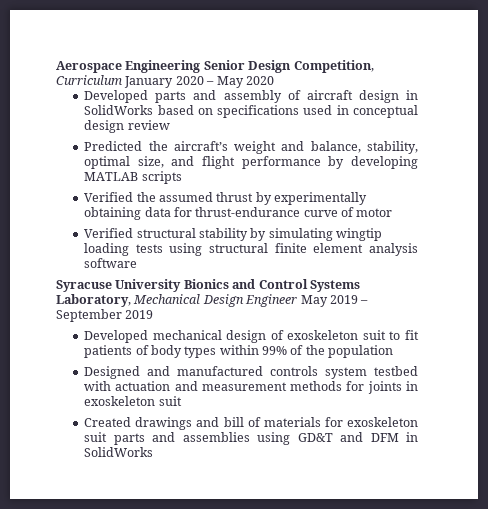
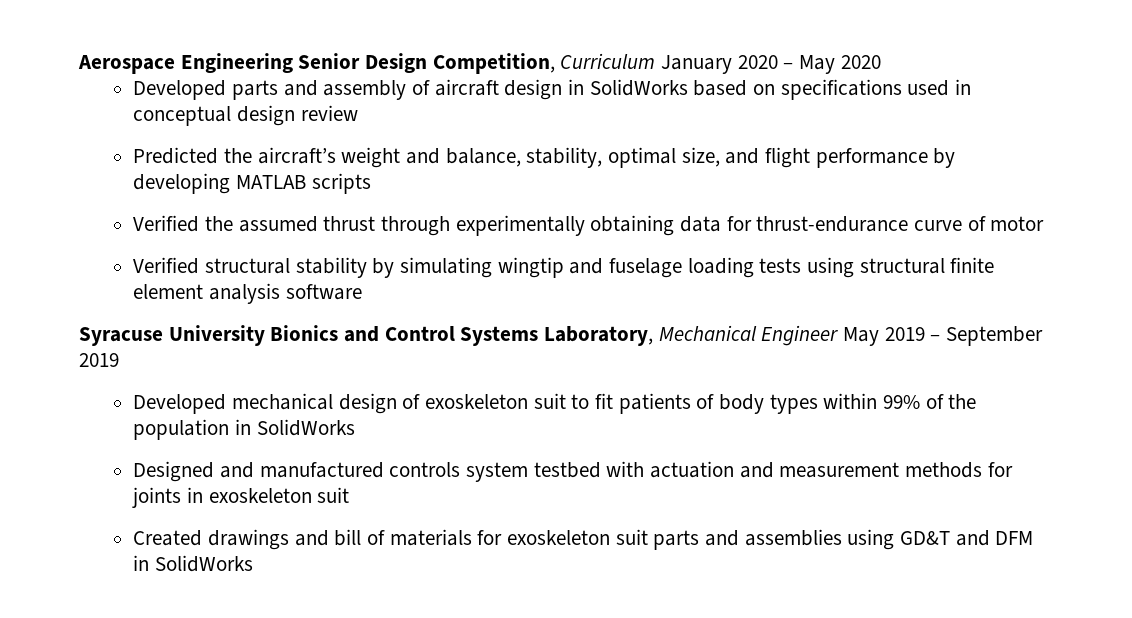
- Verified the assumed thrust by experimentally obtaining data for thrust-endurance curve of motor
+ Verified the assumed thrust through experimentally obtaining data for thrust-endurance curve of motor
- Verified structural stability by simulating wingtip loading tests using structural finite element analysis software
+ Verified structural stability by simulating wingtip and fuselage loading tests using structural finite element analysis software
- Syracuse University Bionics and Control Systems Laboratory, Mechanical Design Engineer May 2019 – September 2019
+ Syracuse University Bionics and Control Systems Laboratory, Mechanical Engineer May 2019 – September 2019
- Developed mechanical design of exoskeleton suit to fit patients of body types within 99% of the population
+ Developed mechanical design of exoskeleton suit to fit patients of body types within 99% of the population in SolidWorks

